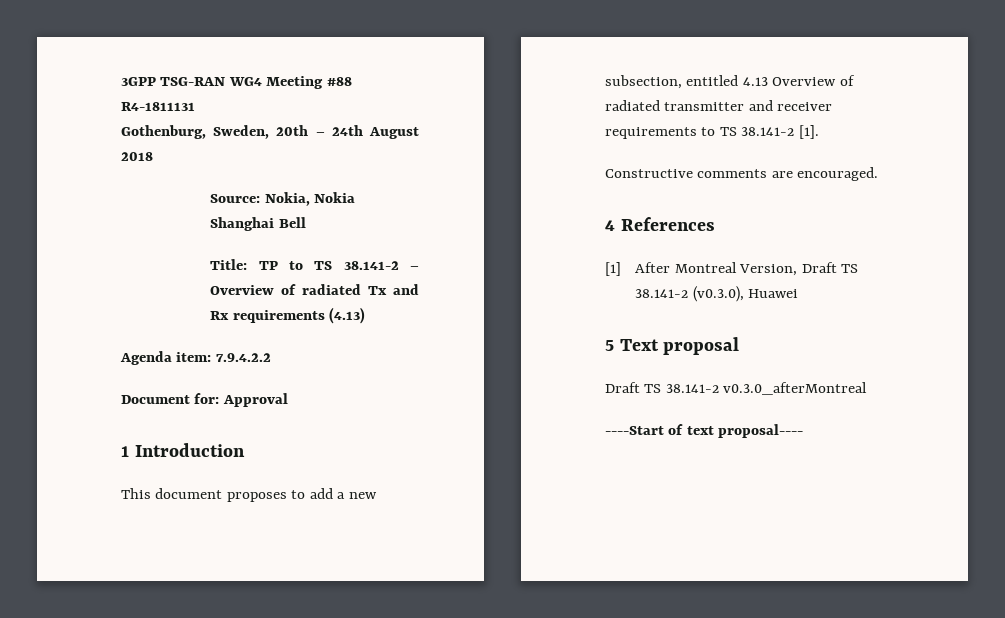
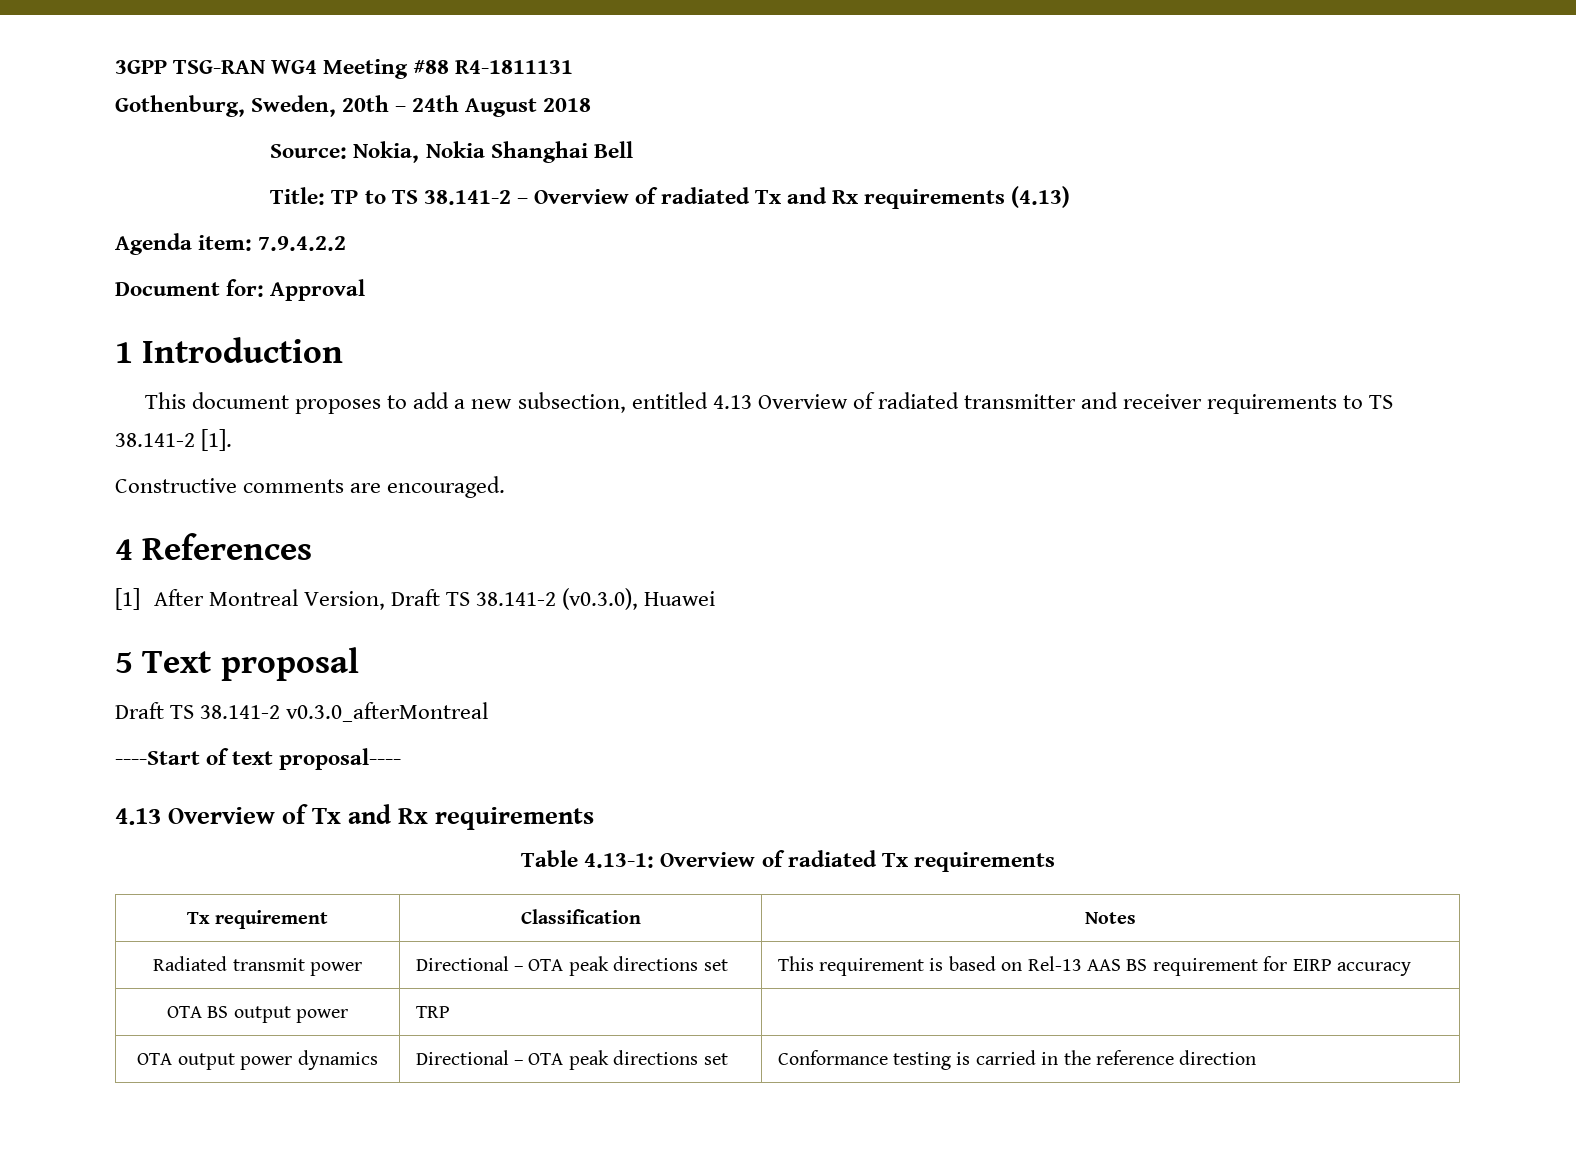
+ 4.13 Overview of Tx and Rx requirements
+ Table 4.13-1: Overview of radiated Tx requirements
+ Tx requirement | Classification | Notes
+ Radiated transmit power | Directional – OTA peak directions set | This requirement is based on Rel-13 AAS BS requirement for EIRP accuracy
+ OTA BS output power | TRP |
+ OTA output power dynamics | Directional – OTA peak directions set | Conformance testing is carried in the reference direction

